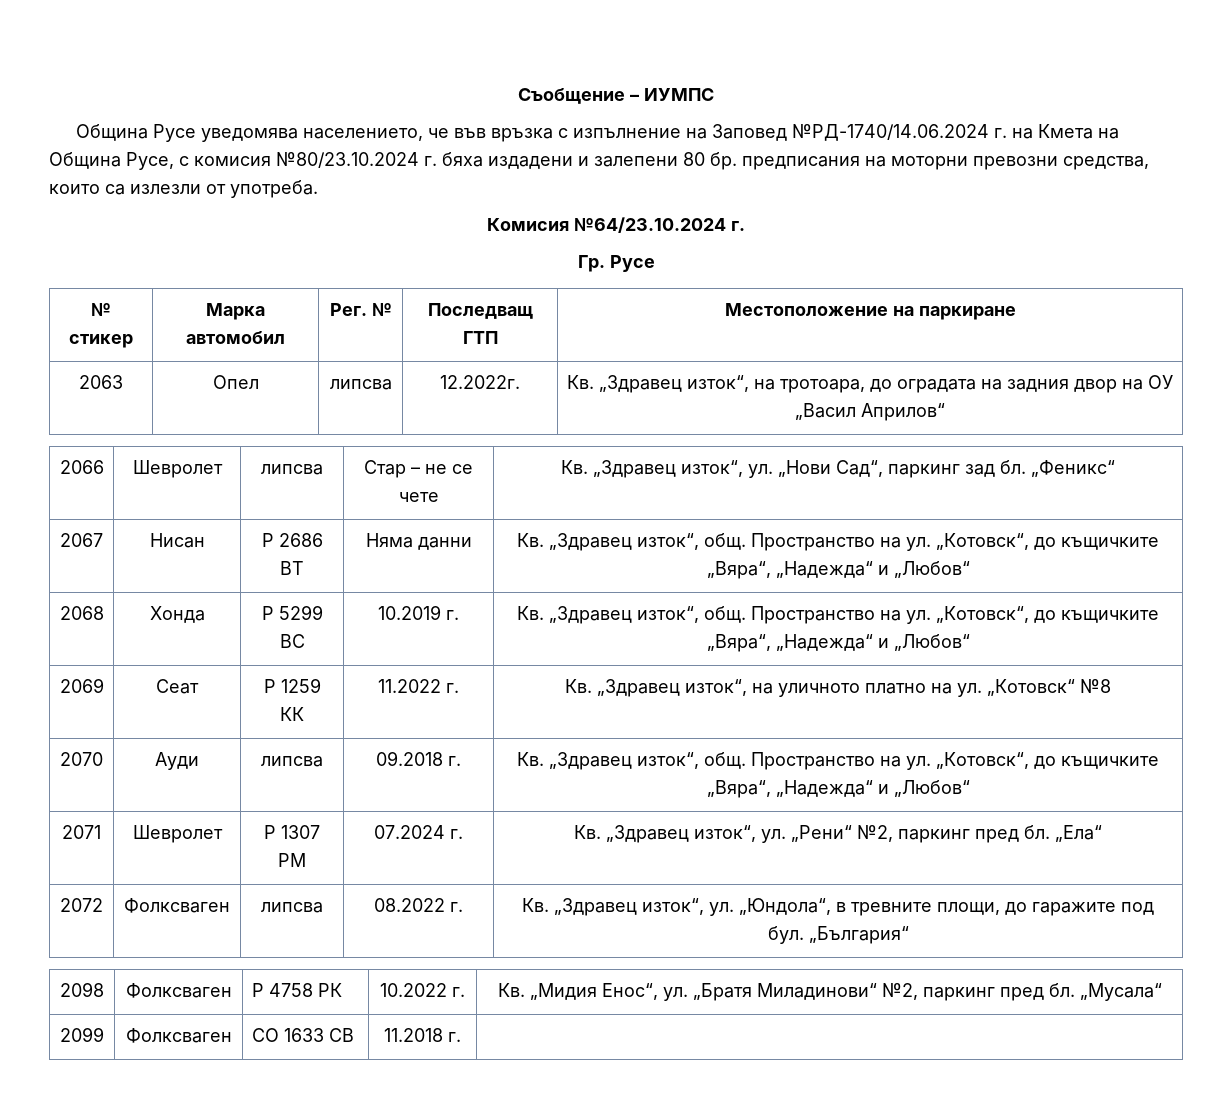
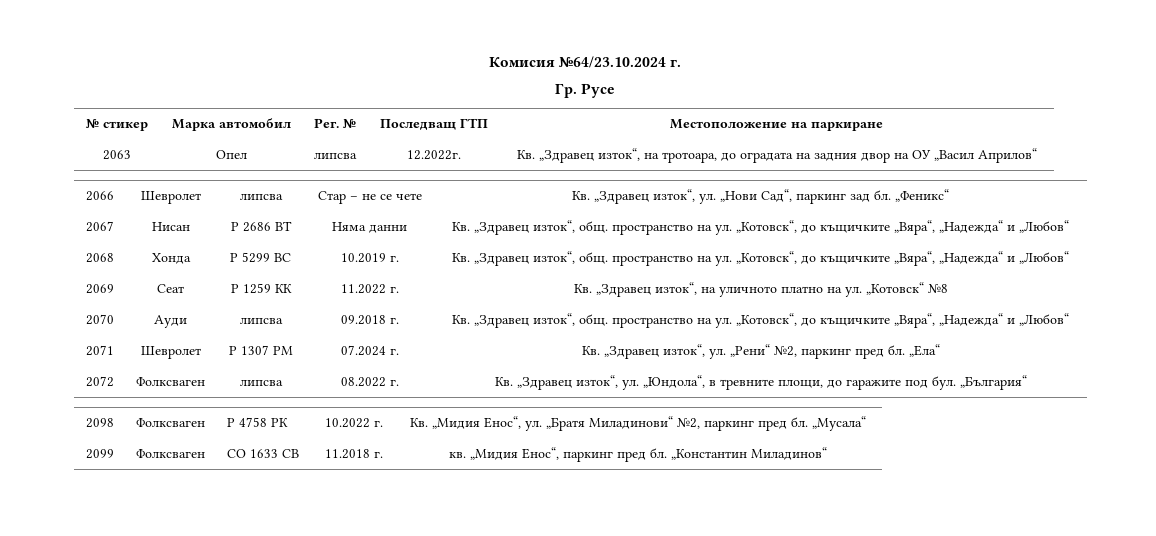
- Съобщение – ИУМПС
- Община Русе уведомява населението, че във връзка с изпълнение на Заповед №РД-1740/14.06.2024 г. на Кмета на Община Русе, с комисия №80/23.10.2024 г. бяха издадени и залепени 80 бр. предписания на моторни превозни средства, които са излезли от употреба.
- 2067 | Нисан | Р 2686 ВТ | Няма данни | Кв. „Здравец изток“, общ. Пространство на ул. „Котовск“, до къщичките „Вяра“, „Надежда“ и „Любов“
+ 2067 | Нисан | Р 2686 ВТ | Няма данни | Кв. „Здравец изток“, общ. пространство на ул. „Котовск“, до къщичките „Вяра“, „Надежда“ и „Любов“
- 2068 | Хонда | Р 5299 ВС | 10.2019 г. | Кв. „Здравец изток“, общ. Пространство на ул. „Котовск“, до къщичките „Вяра“, „Надежда“ и „Любов“
+ 2068 | Хонда | Р 5299 ВС | 10.2019 г. | Кв. „Здравец изток“, общ. пространство на ул. „Котовск“, до къщичките „Вяра“, „Надежда“ и „Любов“
- 2070 | Ауди | липсва | 09.2018 г. | Кв. „Здравец изток“, общ. Пространство на ул. „Котовск“, до къщичките „Вяра“, „Надежда“ и „Любов“
+ 2070 | Ауди | липсва | 09.2018 г. | Кв. „Здравец изток“, общ. пространство на ул. „Котовск“, до къщичките „Вяра“, „Надежда“ и „Любов“
- 2099 | Фолксваген | СО 1633 СВ | 11.2018 г. |
+ 2099 | Фолксваген | СО 1633 СВ | 11.2018 г. | кв. „Мидия Енос“, паркинг пред бл. „Константин Миладинов“

